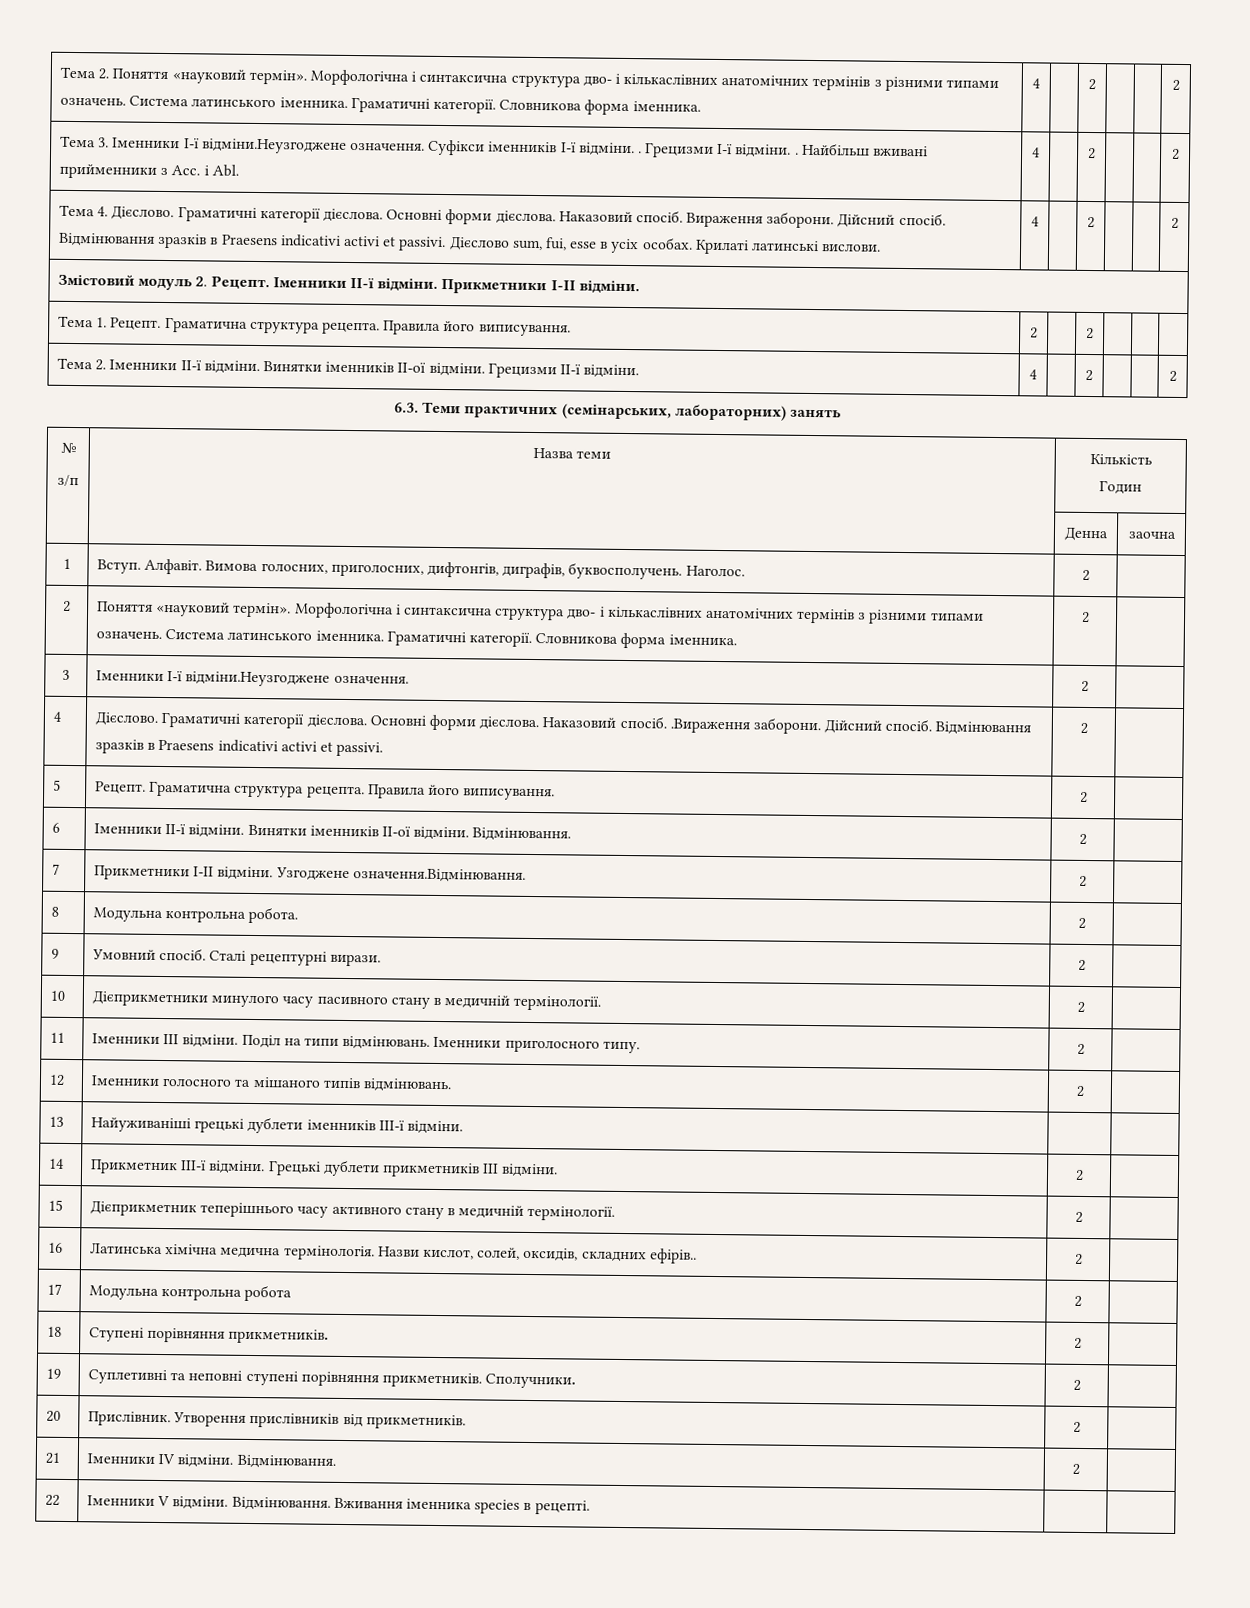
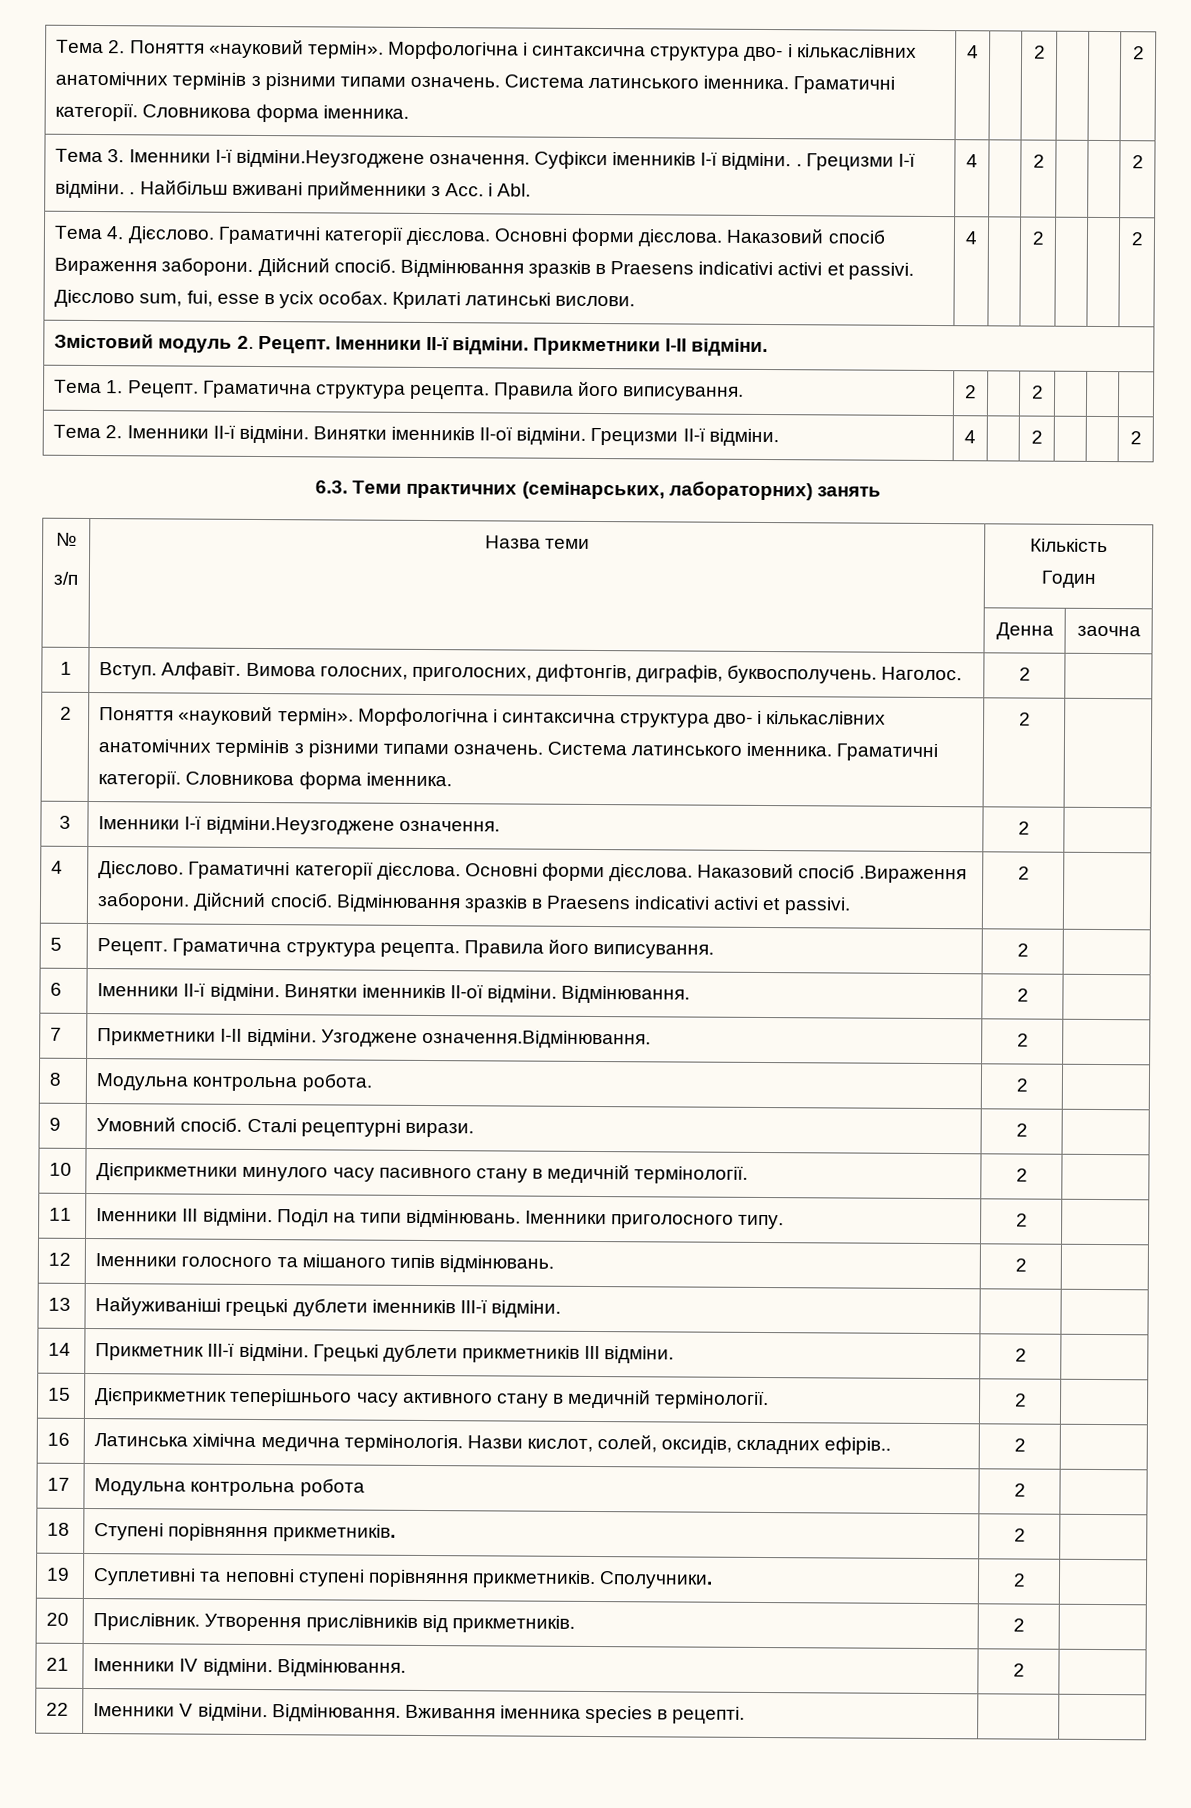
- Тема 4. Дієслово. Граматичні категорії дієслова. Основні форми дієслова. Наказовий спосіб. Вираження заборони. Дійсний спосіб. Відмінювання зразків в Praesens indicativi activi et passivi. Дієслово sum, fui, esse в усіх особах. Крилаті латинські вислови. | 4 | | 2 | | | 2
+ Тема 4. Дієслово. Граматичні категорії дієслова. Основні форми дієслова. Наказовий спосіб Вираження заборони. Дійсний спосіб. Відмінювання зразків в Praesens indicativi activi et passivi. Дієслово sum, fui, esse в усіх особах. Крилаті латинські вислови. | 4 | | 2 | | | 2
- 4 | Дієслово. Граматичні категорії дієслова. Основні форми дієслова. Наказовий спосіб. .Вираження заборони. Дійсний спосіб. Відмінювання зразків в Praesens indicativi activi et passivi. | 2 |
+ 4 | Дієслово. Граматичні категорії дієслова. Основні форми дієслова. Наказовий спосіб .Вираження заборони. Дійсний спосіб. Відмінювання зразків в Praesens indicativi activi et passivi. | 2 |

